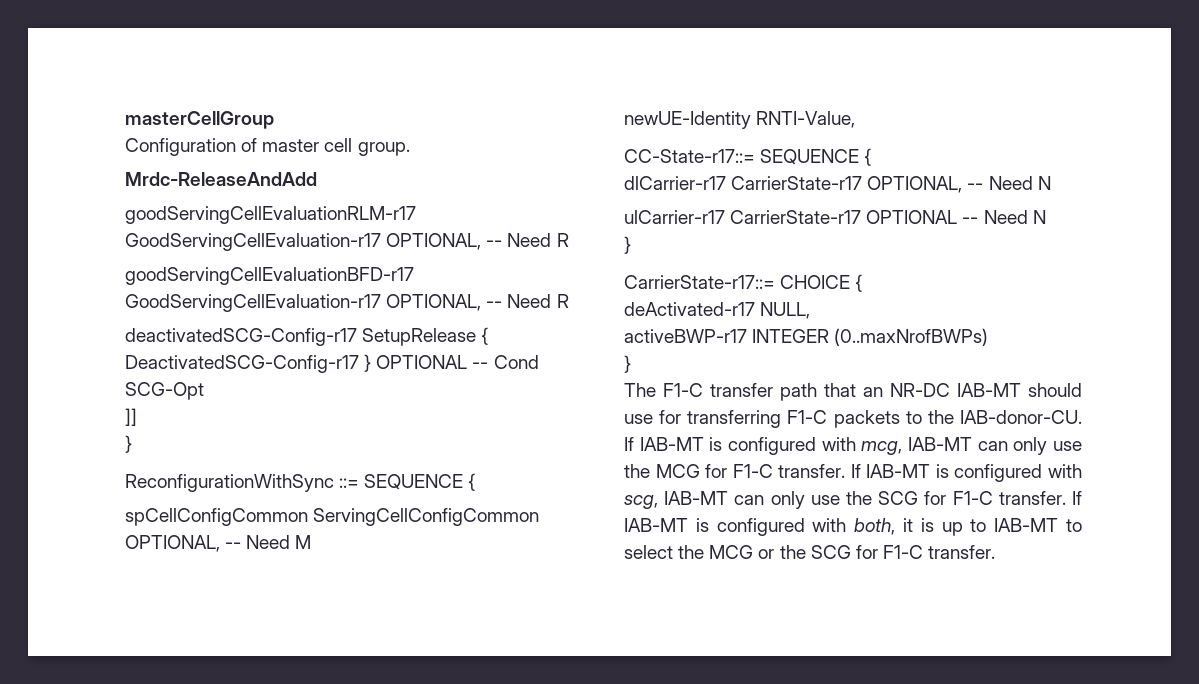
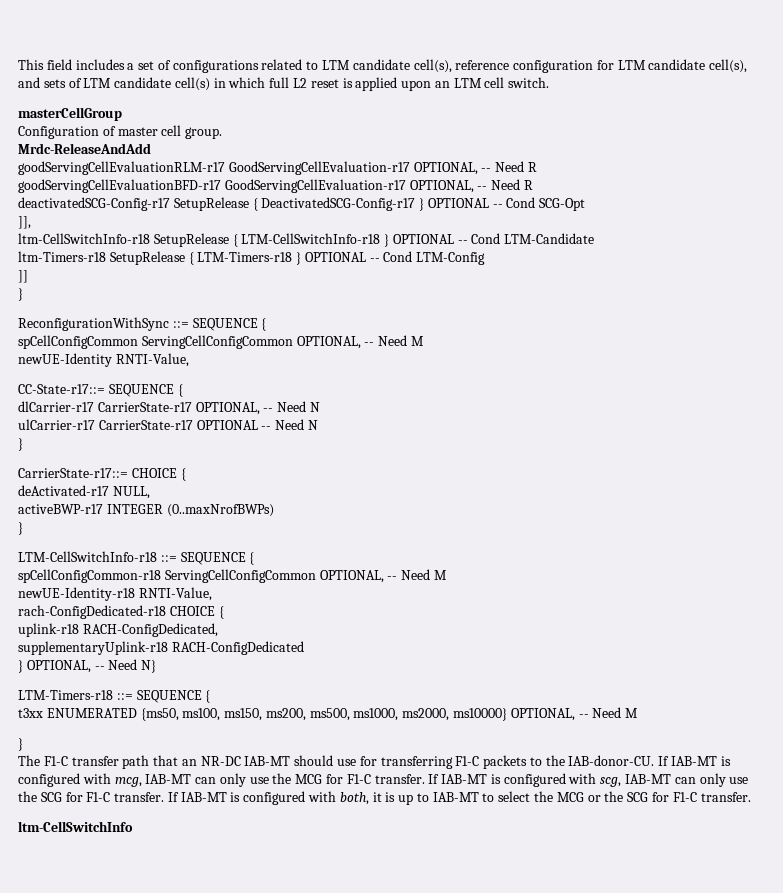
+ This field includes a set of configurations related to LTM candidate cell(s), reference configuration for LTM candidate cell(s), and sets of LTM candidate cell(s) in which full L2 reset is applied upon an LTM cell switch.
+ ]],
+ ltm-CellSwitchInfo-r18 SetupRelease { LTM-CellSwitchInfo-r18 } OPTIONAL -- Cond LTM-Candidate
+ ltm-Timers-r18 SetupRelease { LTM-Timers-r18 } OPTIONAL -- Cond LTM-Config
+ LTM-CellSwitchInfo-r18 ::= SEQUENCE {
+ spCellConfigCommon-r18 ServingCellConfigCommon OPTIONAL, -- Need M
+ newUE-Identity-r18 RNTI-Value,
+ rach-ConfigDedicated-r18 CHOICE {
+ uplink-r18 RACH-ConfigDedicated,
+ supplementaryUplink-r18 RACH-ConfigDedicated
+ } OPTIONAL, -- Need N}
+ LTM-Timers-r18 ::= SEQUENCE {
+ t3xx ENUMERATED {ms50, ms100, ms150, ms200, ms500, ms1000, ms2000, ms10000} OPTIONAL, -- Need M
+ }
+ ltm-CellSwitchInfo

